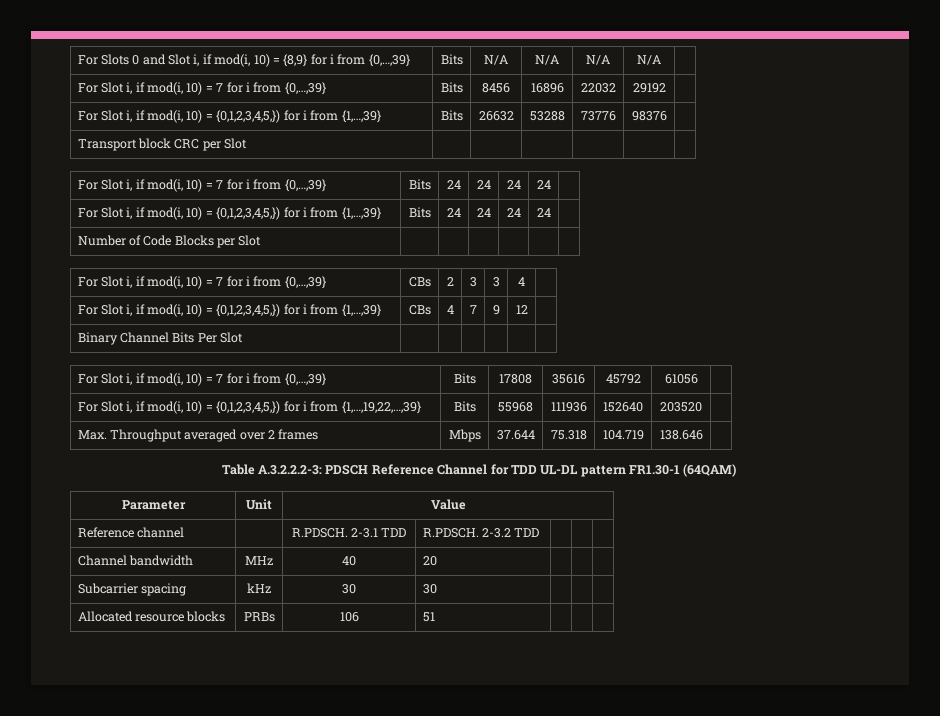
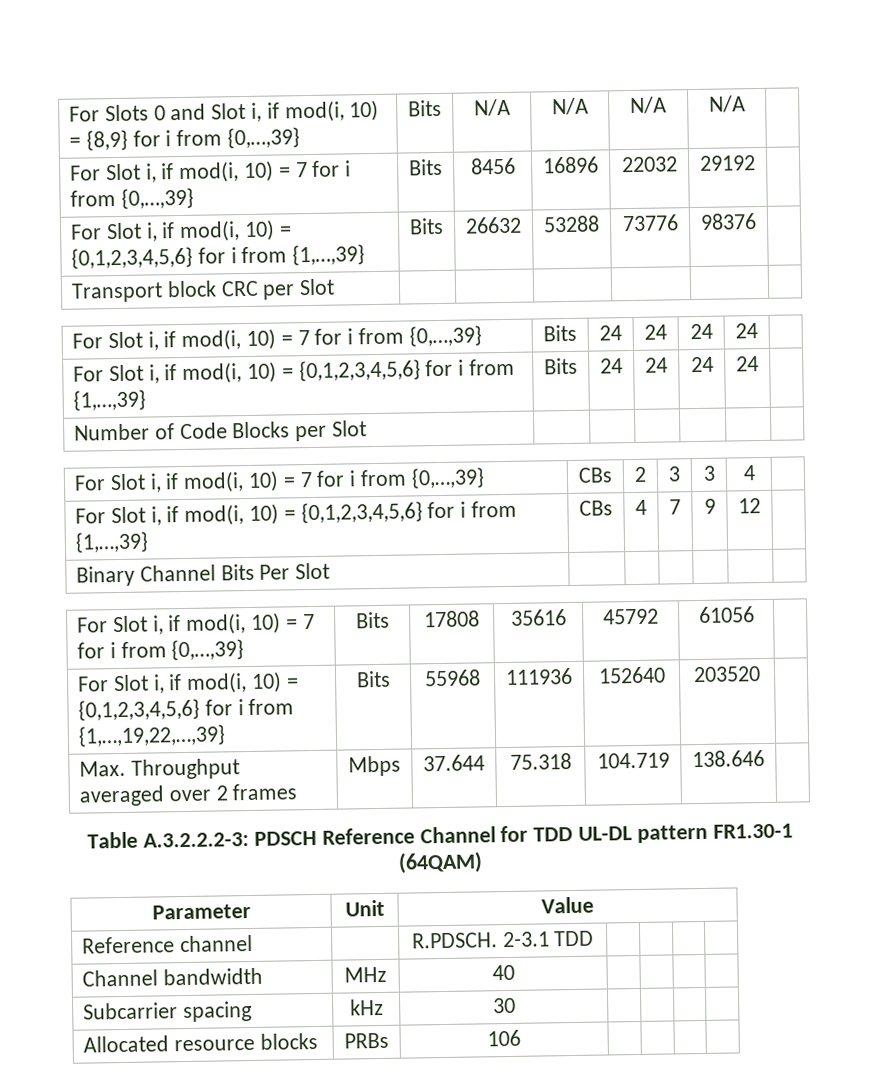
- For Slot i, if mod(i, 10) = {0,1,2,3,4,5,}) for i from {1,…,39} | Bits | 26632 | 53288 | 73776 | 98376 |
+ For Slot i, if mod(i, 10) = {0,1,2,3,4,5,6} for i from {1,…,39} | Bits | 26632 | 53288 | 73776 | 98376 |
- For Slot i, if mod(i, 10) = {0,1,2,3,4,5,}) for i from {1,…,39} | Bits | 24 | 24 | 24 | 24 |
+ For Slot i, if mod(i, 10) = {0,1,2,3,4,5,6} for i from {1,…,39} | Bits | 24 | 24 | 24 | 24 |
- For Slot i, if mod(i, 10) = {0,1,2,3,4,5,}) for i from {1,…,39} | CBs | 4 | 7 | 9 | 12 |
+ For Slot i, if mod(i, 10) = {0,1,2,3,4,5,6} for i from {1,…,39} | CBs | 4 | 7 | 9 | 12 |
- For Slot i, if mod(i, 10) = {0,1,2,3,4,5,}) for i from {1,…,19,22,…,39} | Bits | 55968 | 111936 | 152640 | 203520 |
+ For Slot i, if mod(i, 10) = {0,1,2,3,4,5,6} for i from {1,…,19,22,…,39} | Bits | 55968 | 111936 | 152640 | 203520 |
- Reference channel | | R.PDSCH. 2-3.1 TDD | R.PDSCH. 2-3.2 TDD | | |
+ Reference channel | | R.PDSCH. 2-3.1 TDD | | | |
- Channel bandwidth | MHz | 40 | 20 | | |
+ Channel bandwidth | MHz | 40 | | | |
- Subcarrier spacing | kHz | 30 | 30 | | |
+ Subcarrier spacing | kHz | 30 | | | |
- Allocated resource blocks | PRBs | 106 | 51 | | |
+ Allocated resource blocks | PRBs | 106 | | | |

